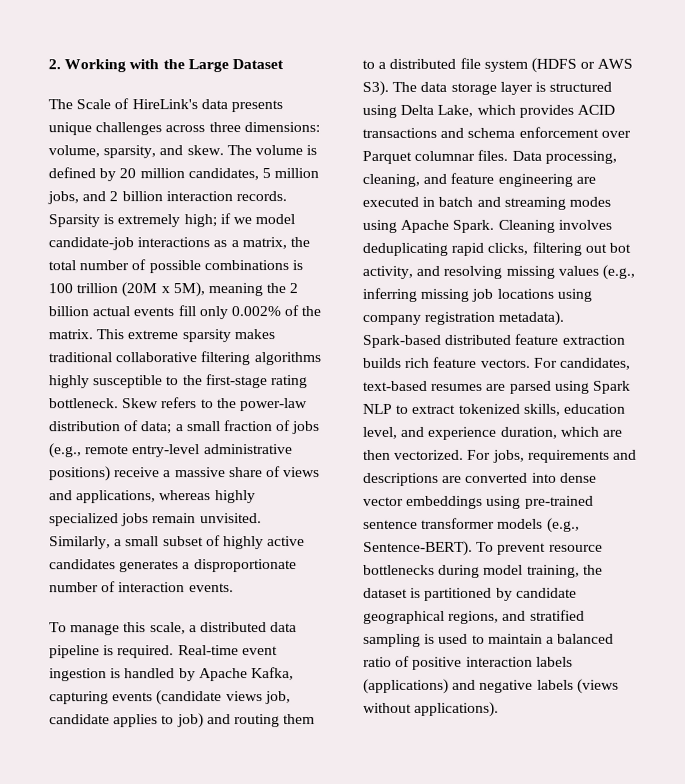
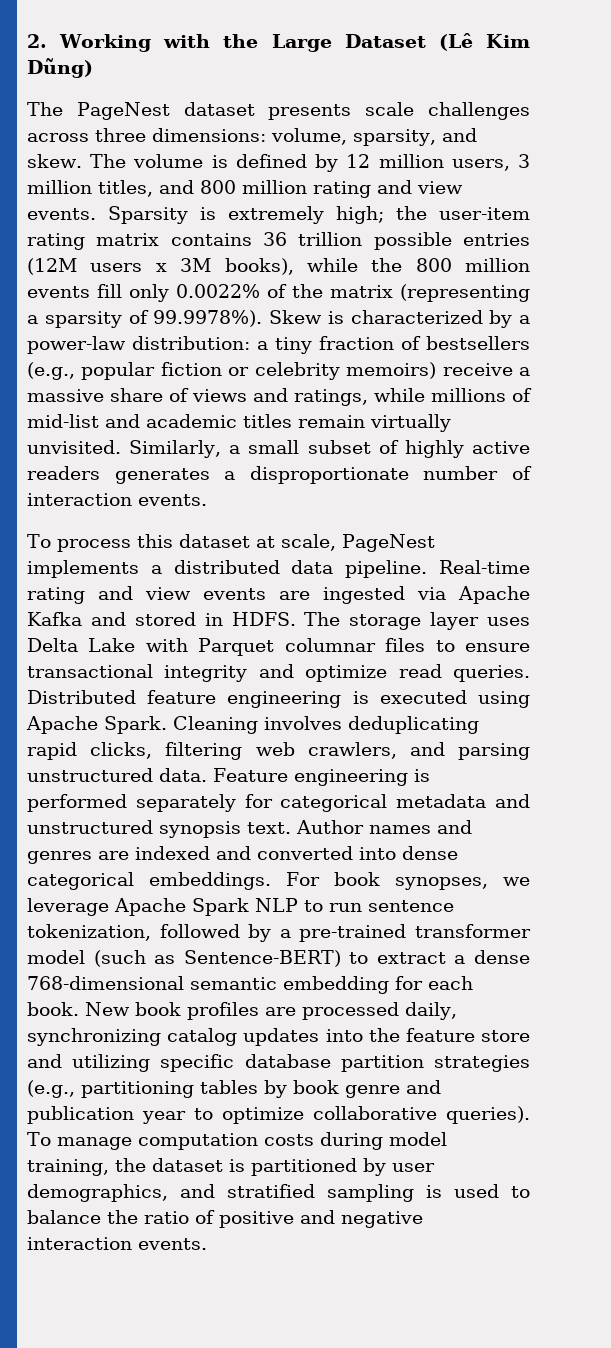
- 2. Working with the Large Dataset
- The Scale of HireLink's data presents unique challenges across three dimensions: volume, sparsity, and skew.
+ 2. Working with the Large Dataset (Lê Kim Dũng)
+ The PageNest dataset presents scale challenges across three dimensions: volume, sparsity, and skew.
- The volume is defined by 20 million candidates, 5 million jobs, and 2 billion interaction records. Sparsity is extremely high; if we model candidate-job interactions as a matrix, the total number of possible combinations is 100 trillion (20M x 5M), meaning the 2 billion actual events fill only 0.002% of the matrix. This extreme sparsity makes traditional collaborative filtering algorithms highly susceptible to the first-stage rating bottleneck. Skew refers to the power-law distribution of data; a small fraction of jobs (e.g., remote entry-level administrative positions) receive a massive share of views and applications, whereas highly specialized jobs remain unvisited.
+ The volume is defined by 12 million users, 3 million titles, and 800 million rating and view events. Sparsity is extremely high; the user-item rating matrix contains 36 trillion possible entries (12M users x 3M books), while the 800 million events fill only 0.0022% of the matrix (representing a sparsity of 99.9978%). Skew is characterized by a power-law distribution: a tiny fraction of bestsellers (e.g., popular fiction or celebrity memoirs) receive a massive share of views and ratings, while millions of mid-list and academic titles remain virtually unvisited.
- Similarly, a small subset of highly active candidates generates a disproportionate number of interaction events.
+ Similarly, a small subset of highly active readers generates a disproportionate number of interaction events.
- To manage this scale, a distributed data pipeline is required. Real-time event ingestion is handled by Apache Kafka, capturing events (candidate views job, candidate applies to job) and routing them to a distributed file system (HDFS or AWS S3). The data storage layer is structured using Delta Lake, which provides ACID transactions and schema enforcement over Parquet columnar files. Data processing, cleaning, and feature engineering are executed in batch and streaming modes using Apache Spark.
+ To process this dataset at scale, PageNest implements a distributed data pipeline. Real-time rating and view events are ingested via Apache Kafka and stored in HDFS. The storage layer uses Delta Lake with Parquet columnar files to ensure transactional integrity and optimize read queries. Distributed feature engineering is executed using Apache Spark.
- Cleaning involves deduplicating rapid clicks, filtering out bot activity, and resolving missing values (e.g., inferring missing job locations using company registration metadata). Spark-based distributed feature extraction builds rich feature vectors. For candidates, text-based resumes are parsed using Spark NLP to extract tokenized skills, education level, and experience duration, which are then vectorized. For jobs, requirements and descriptions are converted into dense vector embeddings using pre-trained sentence transformer models (e.g., Sentence-BERT). To prevent resource bottlenecks during model training, the dataset is partitioned by candidate geographical regions, and stratified sampling is used to maintain a balanced ratio of positive interaction labels (applications) and negative labels (views without applications).
+ Cleaning involves deduplicating rapid clicks, filtering web crawlers, and parsing unstructured data. Feature engineering is performed separately for categorical metadata and unstructured synopsis text. Author names and genres are indexed and converted into dense categorical embeddings. For book synopses, we leverage Apache Spark NLP to run sentence tokenization, followed by a pre-trained transformer model (such as Sentence-BERT) to extract a dense 768-dimensional semantic embedding for each book. New book profiles are processed daily, synchronizing catalog updates into the feature store and utilizing specific database partition strategies (e.g., partitioning tables by book genre and publication year to optimize collaborative queries). To manage computation costs during model training, the dataset is partitioned by user demographics, and stratified sampling is used to balance the ratio of positive and negative interaction events.

